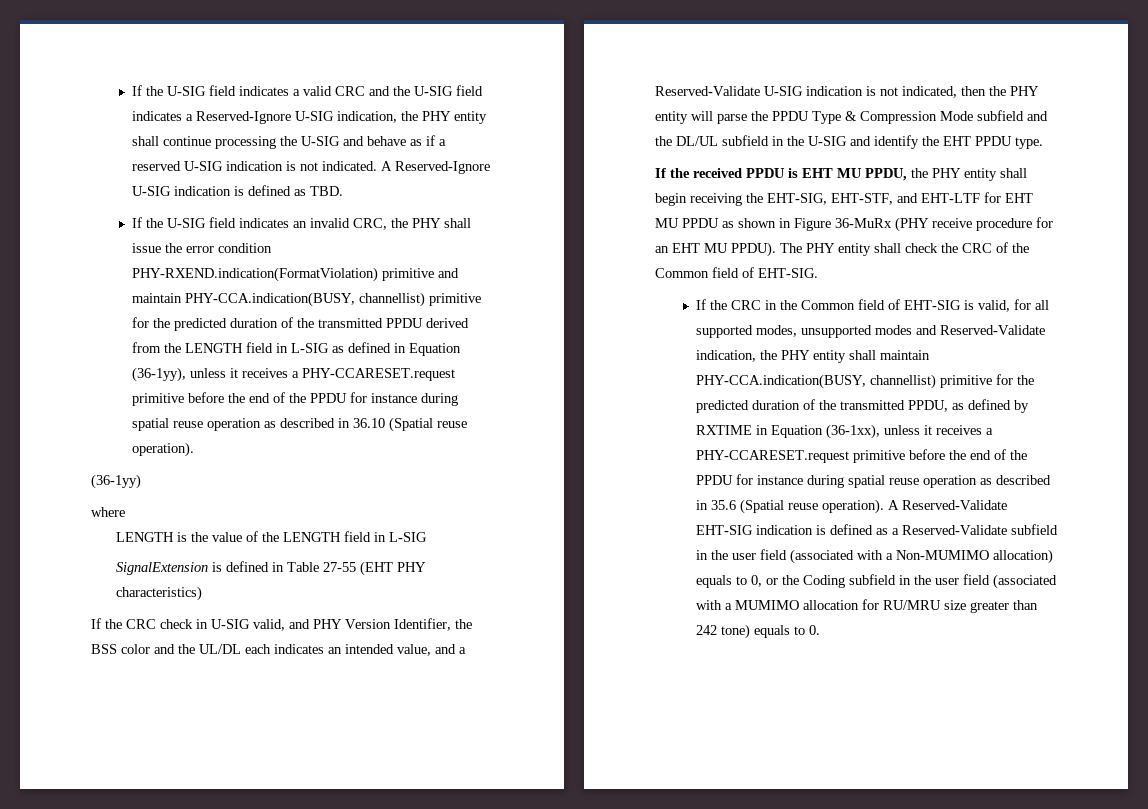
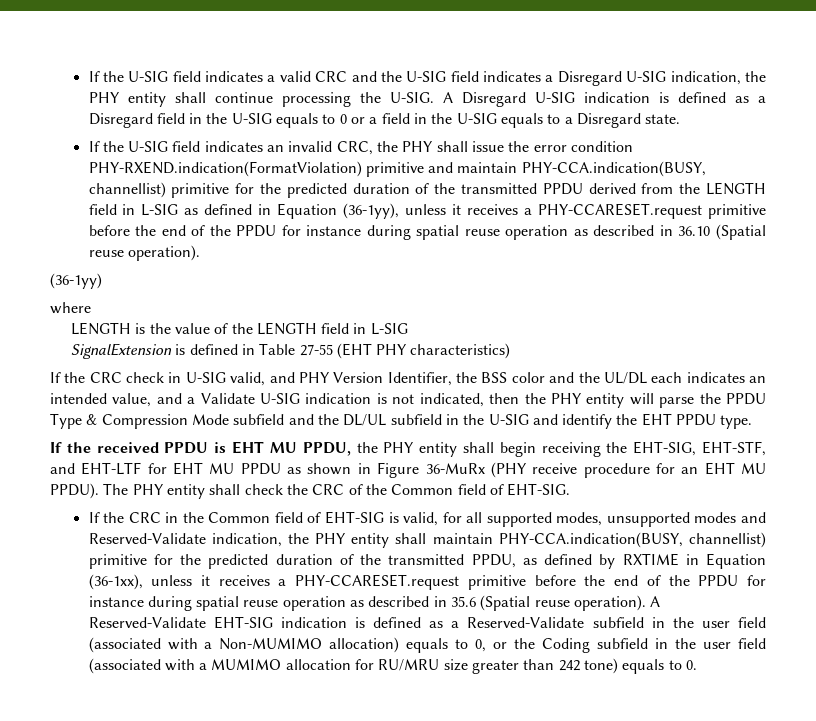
- If the U-SIG field indicates a valid CRC and the U-SIG field indicates a Reserved-Ignore U-SIG indication, the PHY entity shall continue processing the U-SIG and behave as if a reserved U-SIG indication is not indicated. A Reserved-Ignore U-SIG indication is defined as TBD.
+ If the U-SIG field indicates a valid CRC and the U-SIG field indicates a Disregard U-SIG indication, the PHY entity shall continue processing the U-SIG. A Disregard U-SIG indication is defined as a Disregard field in the U-SIG equals to 0 or a field in the U-SIG equals to a Disregard state.
- If the CRC check in U-SIG valid, and PHY Version Identifier, the BSS color and the UL/DL each indicates an intended value, and a Reserved-Validate U-SIG indication is not indicated, then the PHY entity will parse the PPDU Type & Compression Mode subfield and the DL/UL subfield in the U-SIG and identify the EHT PPDU type.
+ If the CRC check in U-SIG valid, and PHY Version Identifier, the BSS color and the UL/DL each indicates an intended value, and a Validate U-SIG indication is not indicated, then the PHY entity will parse the PPDU Type & Compression Mode subfield and the DL/UL subfield in the U-SIG and identify the EHT PPDU type.

